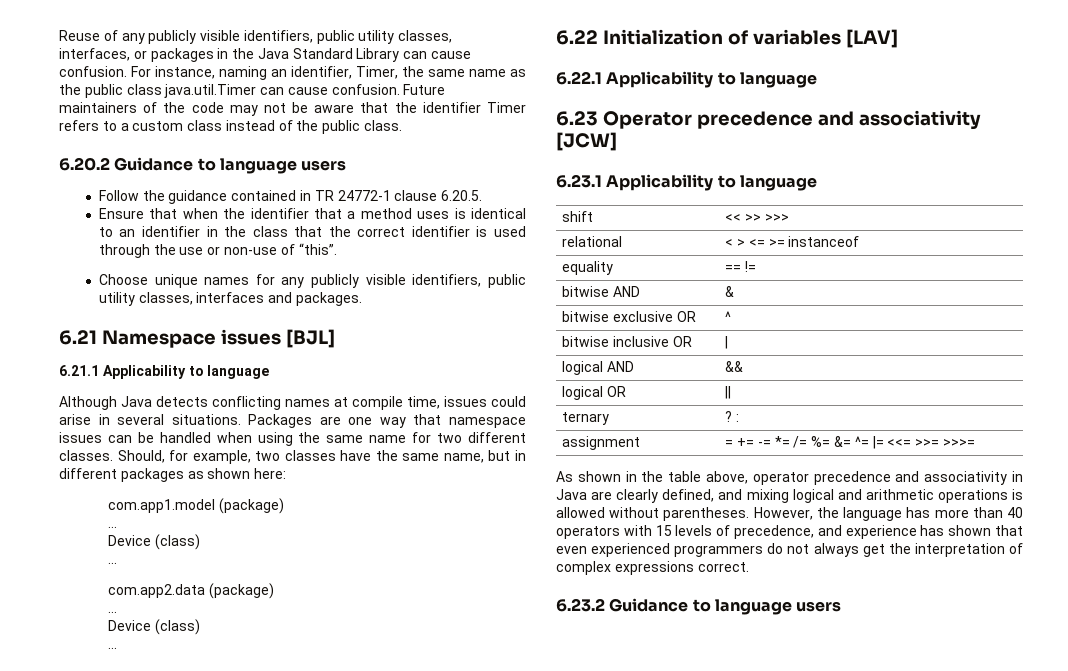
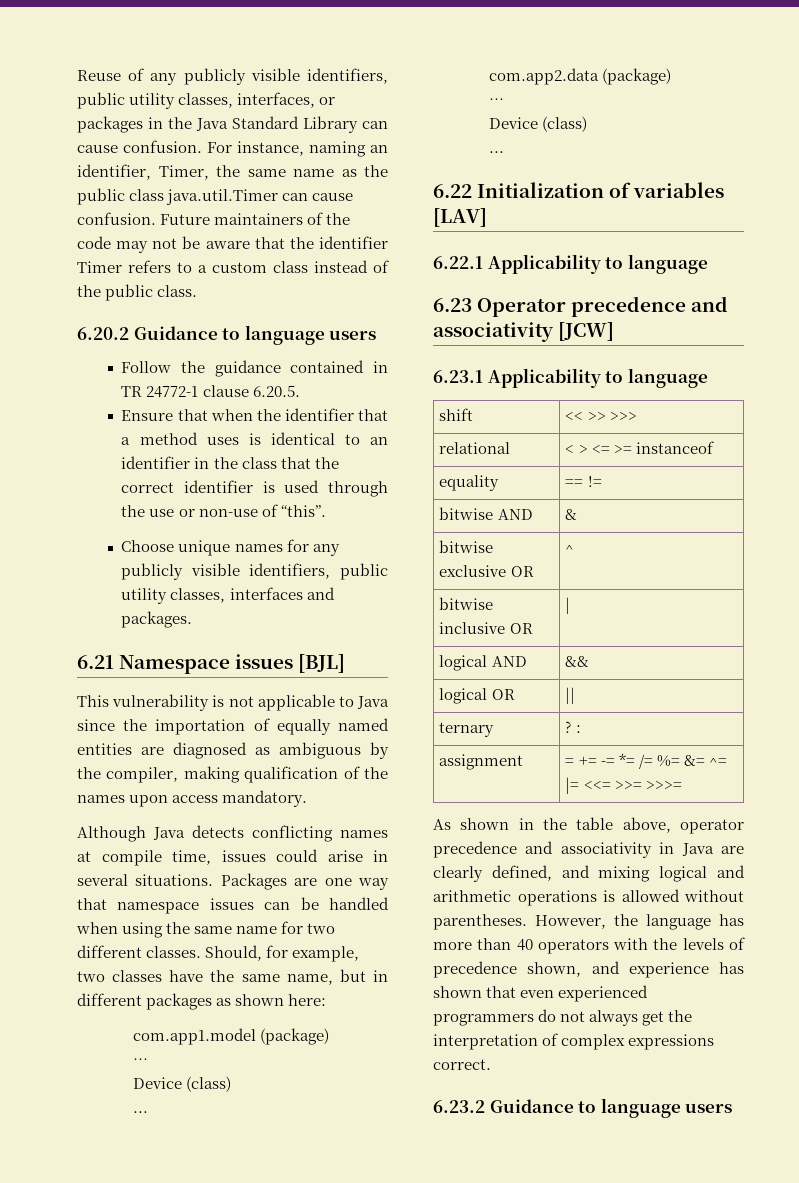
- 6.21.1 Applicability to language
+ This vulnerability is not applicable to Java since the importation of equally named entities are diagnosed as ambiguous by the compiler, making qualification of the names upon access mandatory.
- However, the language has more than 40 operators with 15 levels of precedence, and experience has shown that even experienced programmers do not always get the interpretation of complex expressions correct.
+ However, the language has more than 40 operators with the levels of precedence shown, and experience has shown that even experienced programmers do not always get the interpretation of complex expressions correct.

